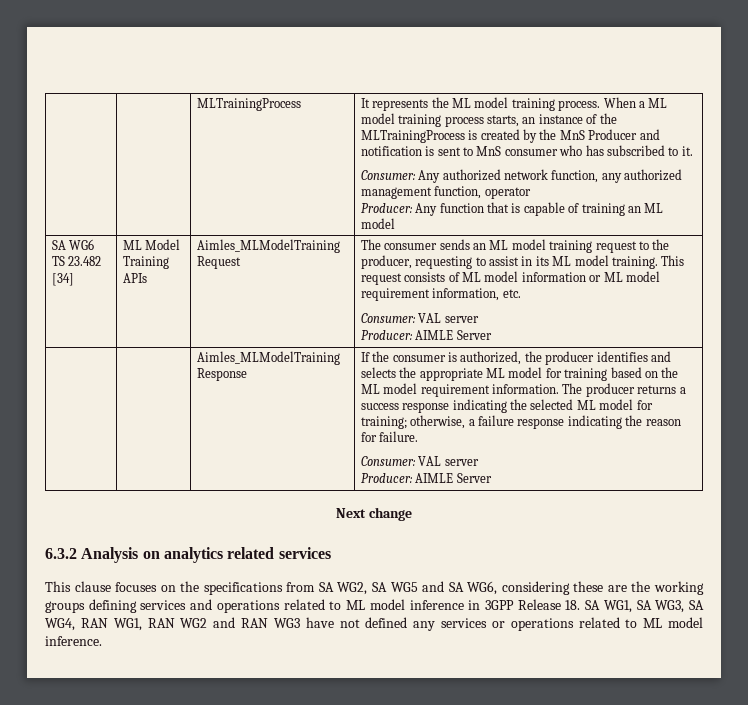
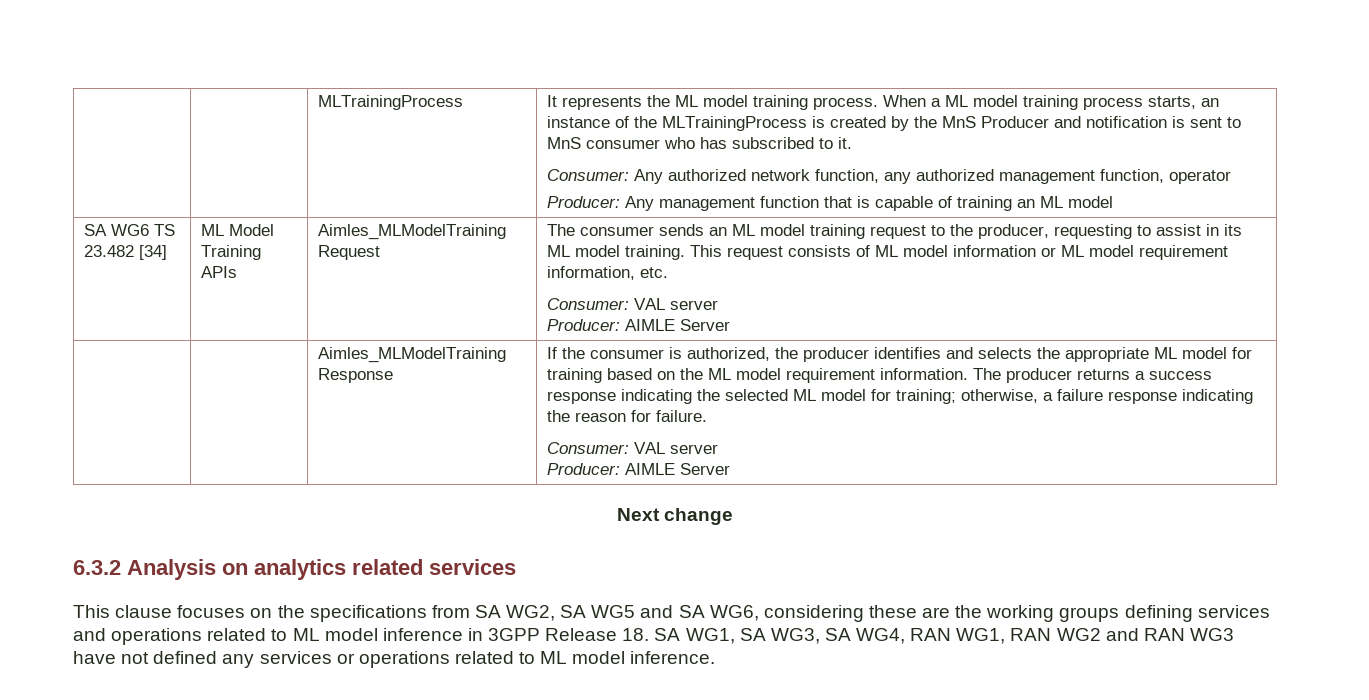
- Producer: Any function that is capable of training an ML model
+ Producer: Any management function that is capable of training an ML model

